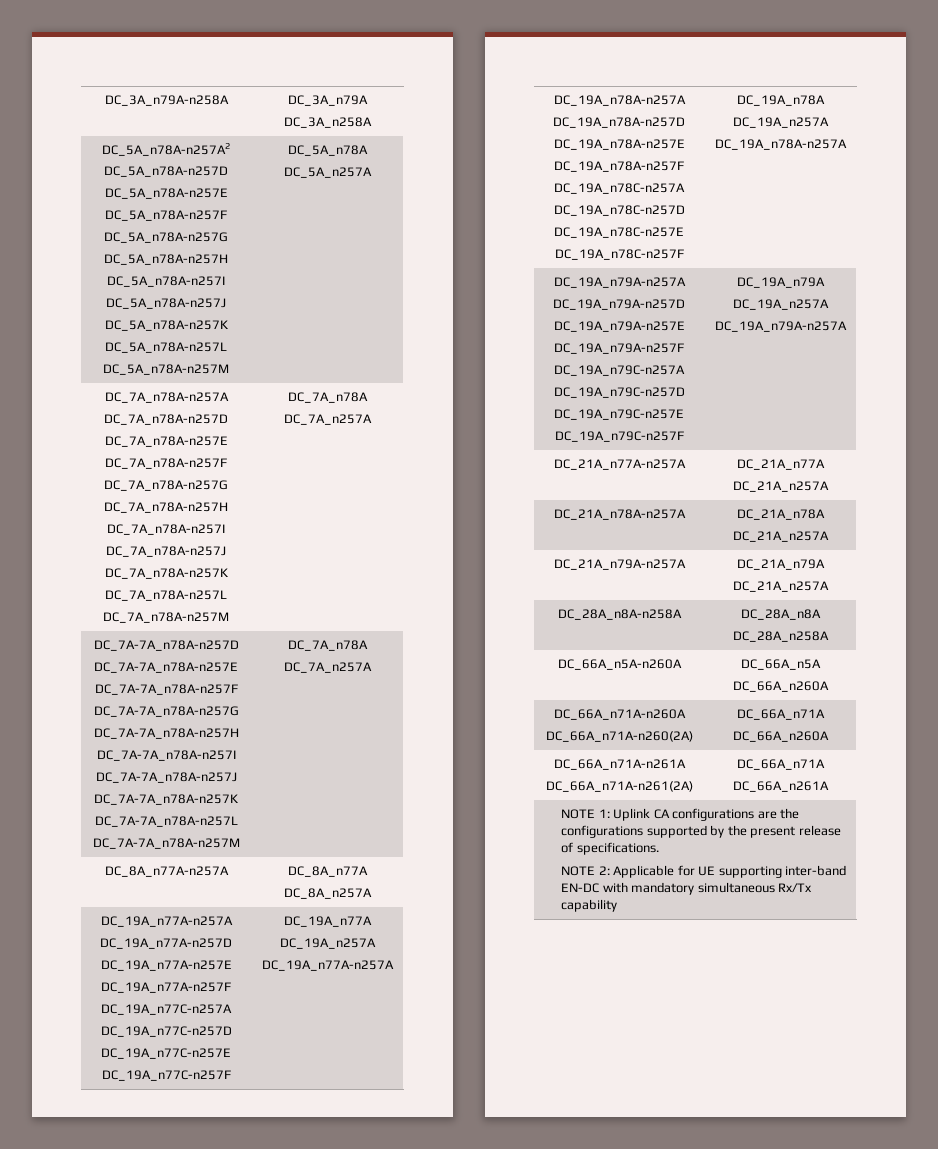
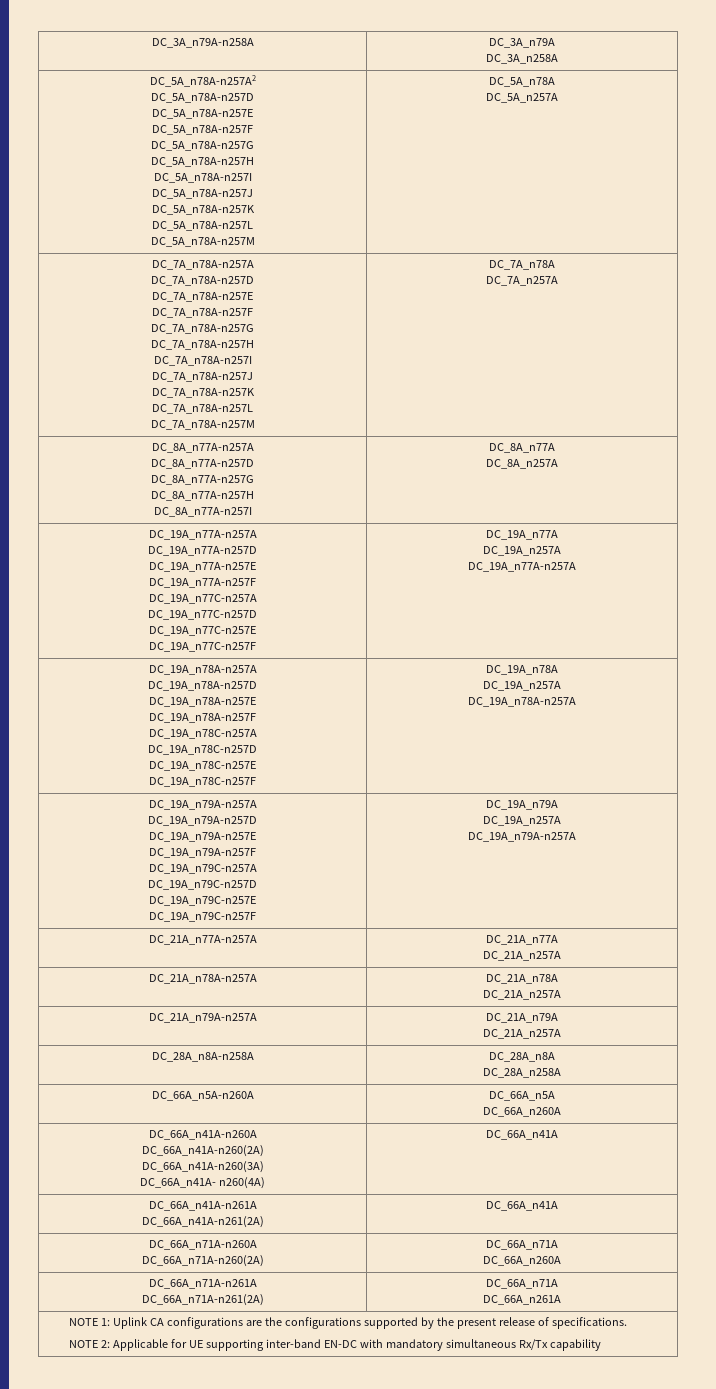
- DC_7A-7A_n78A-n257D
- DC_7A-7A_n78A-n257E
- DC_7A-7A_n78A-n257F
- DC_7A-7A_n78A-n257G
- DC_7A-7A_n78A-n257H
- DC_7A-7A_n78A-n257I
- DC_7A-7A_n78A-n257J
- DC_7A-7A_n78A-n257K
- DC_7A-7A_n78A-n257L
- DC_7A-7A_n78A-n257M | DC_7A_n78A
- DC_7A_n257A
- DC_8A_n77A-n257A | DC_8A_n77A
+ DC_8A_n77A-n257A
+ DC_8A_n77A-n257D
+ DC_8A_n77A-n257G
+ DC_8A_n77A-n257H
+ DC_8A_n77A-n257I | DC_8A_n77A
+ DC_66A_n41A-n260A
+ DC_66A_n41A-n260(2A)
+ DC_66A_n41A-n260(3A)
+ DC_66A_n41A- n260(4A) | DC_66A_n41A
+ DC_66A_n41A-n261A
+ DC_66A_n41A-n261(2A) | DC_66A_n41A

